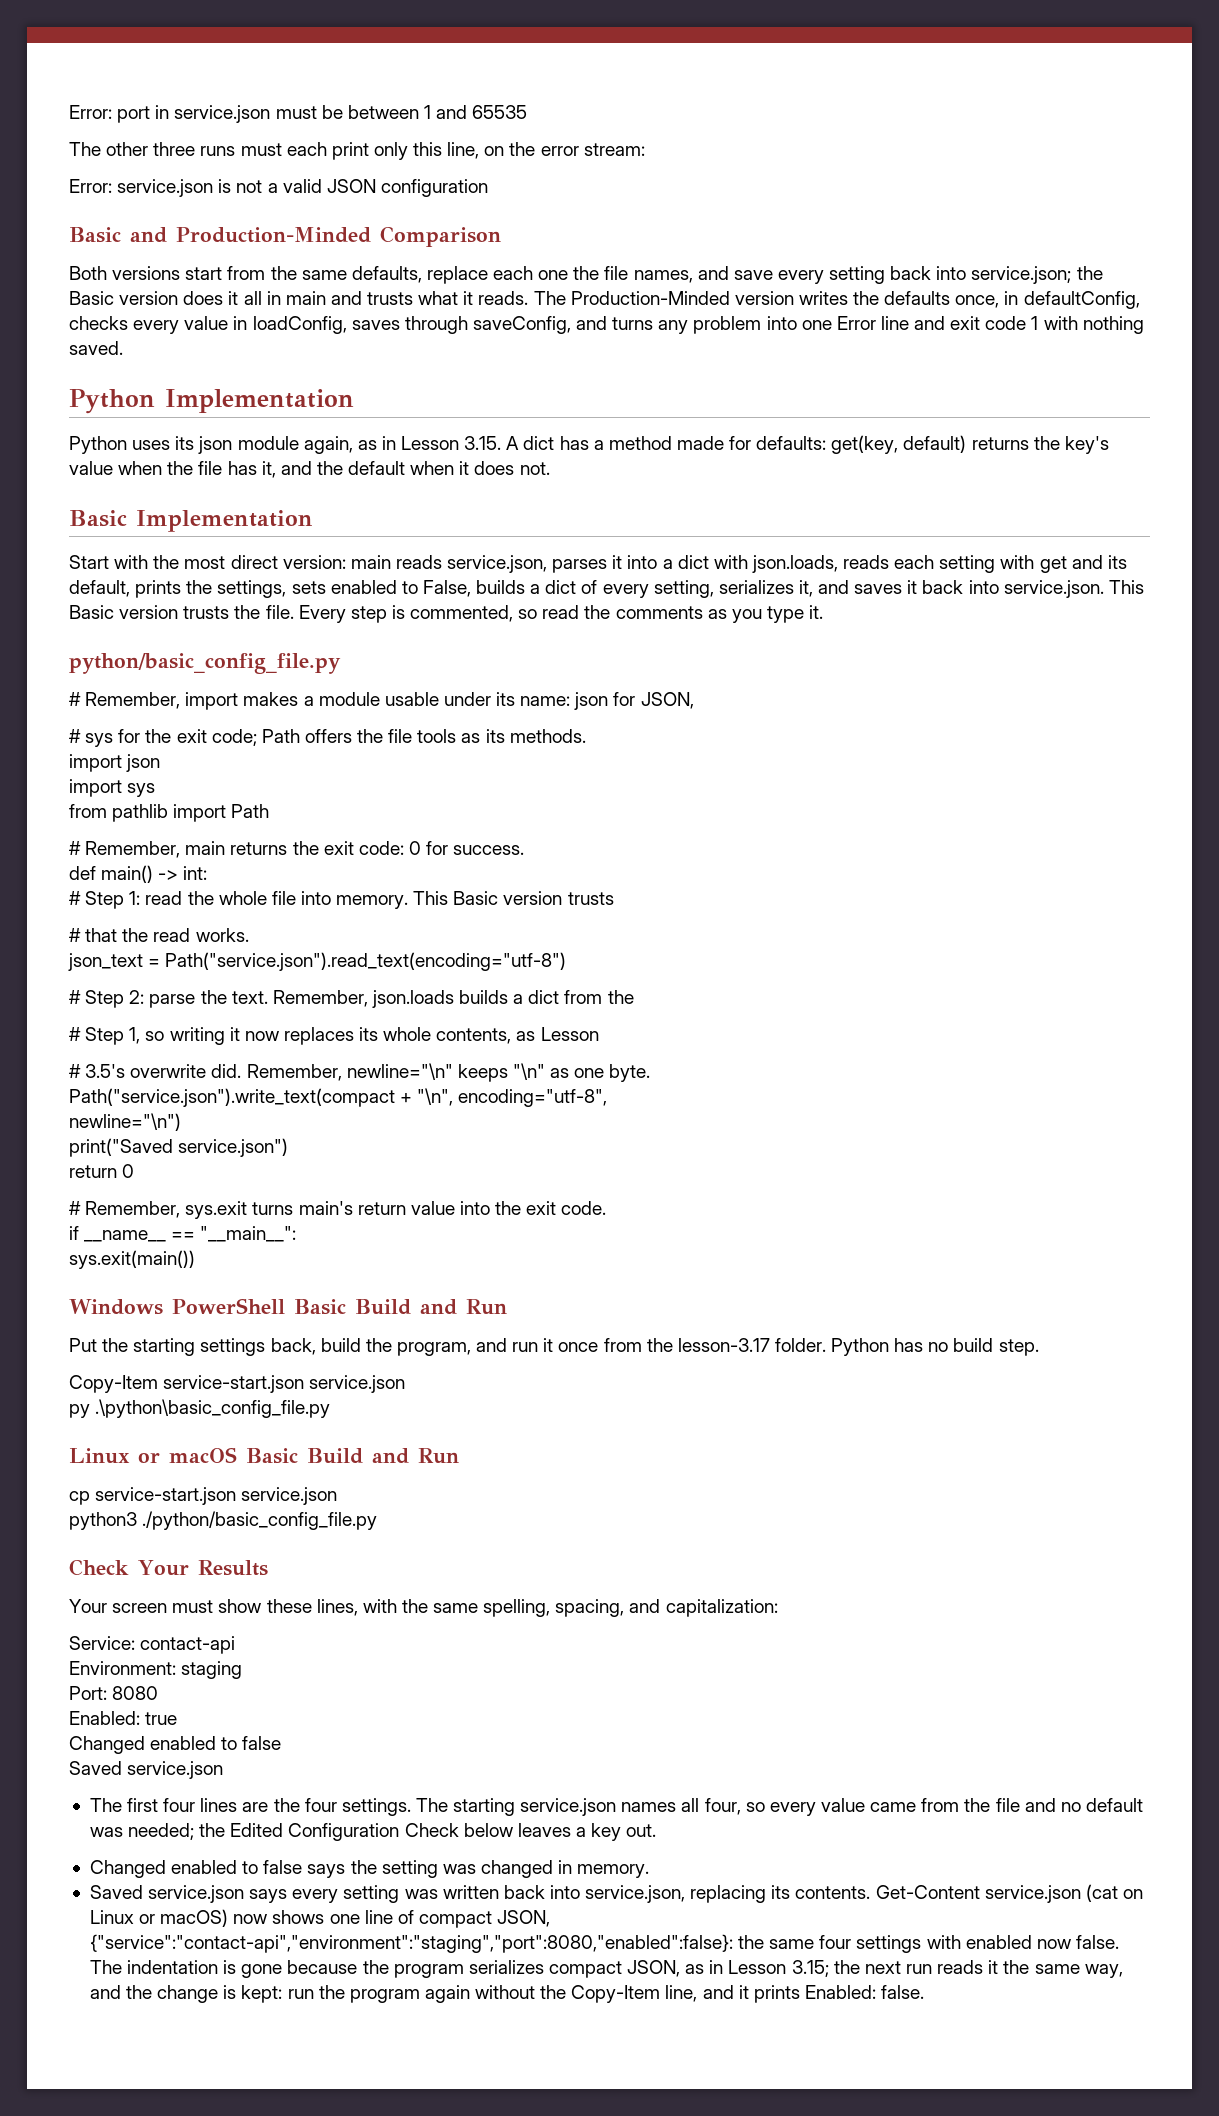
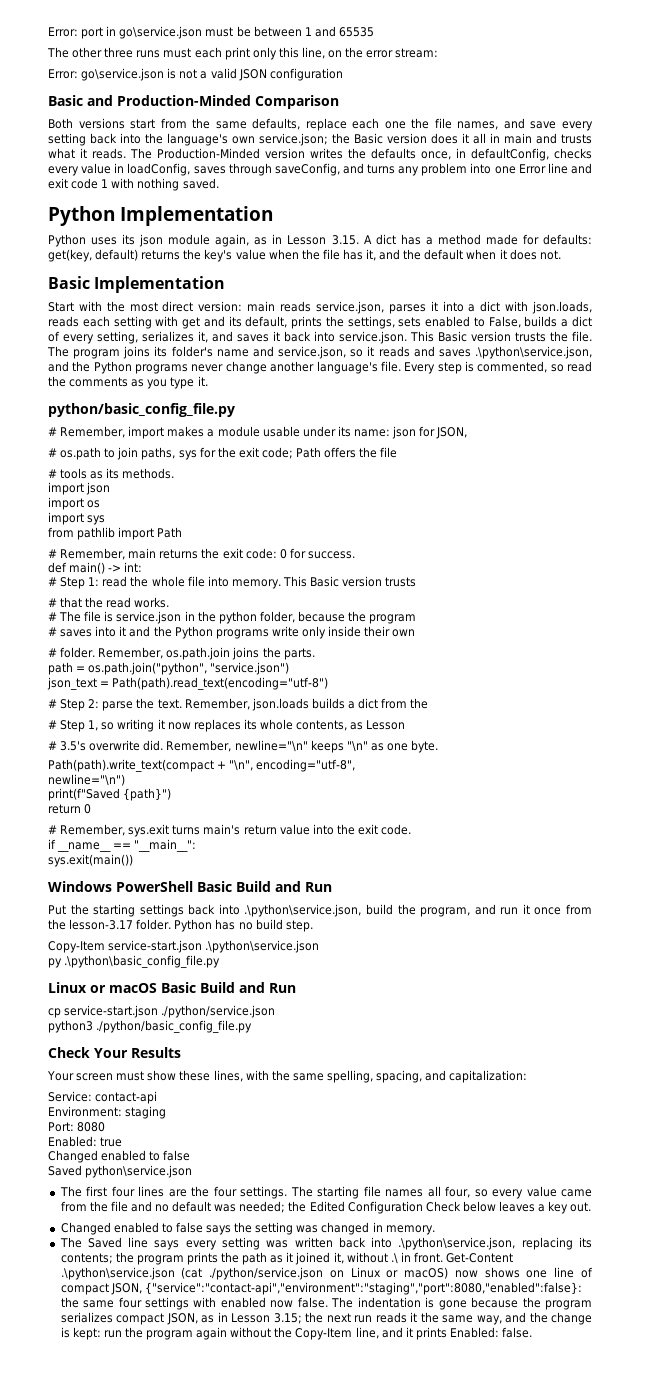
- Error: port in service.json must be between 1 and 65535
+ Error: port in go\service.json must be between 1 and 65535
- Error: service.json is not a valid JSON configuration
+ Error: go\service.json is not a valid JSON configuration
- Both versions start from the same defaults, replace each one the file names, and save every setting back into service.json; the Basic version does it all in main and trusts what it reads.
+ Both versions start from the same defaults, replace each one the file names, and save every setting back into the language's own service.json; the Basic version does it all in main and trusts what it reads.
+ The program joins its folder's name and service.json, so it reads and saves .\python\service.json, and the Python programs never change another language's file.
- # sys for the exit code; Path offers the file tools as its methods.
+ # os.path to join paths, sys for the exit code; Path offers the file
+ # tools as its methods.
+ import os
+ # The file is service.json in the python folder, because the program
+ # saves into it and the Python programs write only inside their own
+ # folder. Remember, os.path.join joins the parts.
+ path = os.path.join("python", "service.json")
- json_text = Path("service.json").read_text(encoding="utf-8")
+ json_text = Path(path).read_text(encoding="utf-8")
- Path("service.json").write_text(compact + "\n", encoding="utf-8",
+ Path(path).write_text(compact + "\n", encoding="utf-8",
- print("Saved service.json")
+ print(f"Saved {path}")
- Put the starting settings back, build the program, and run it once from the lesson-3.17 folder.
+ Put the starting settings back into .\python\service.json, build the program, and run it once from the lesson-3.17 folder.
- Copy-Item service-start.json service.json
+ Copy-Item service-start.json .\python\service.json
- cp service-start.json service.json
+ cp service-start.json ./python/service.json
  Enabled: true
  Changed enabled to false
- Saved service.json
+ Saved python\service.json
- The starting service.json names all four, so every value came from the file and no default was needed; the Edited Configuration Check below leaves a key out.
+ The starting file names all four, so every value came from the file and no default was needed; the Edited Configuration Check below leaves a key out.
- Saved service.json says every setting was written back into service.json, replacing its contents. Get-Content service.json (cat on Linux or macOS) now shows one line of compact JSON, {"service":"contact-api","environment":"staging","port":8080,"enabled":false}: the same four settings with enabled now false.
+ The Saved line says every setting was written back into .\python\service.json, replacing its contents; the program prints the path as it joined it, without .\ in front. Get-Content .\python\service.json (cat ./python/service.json on Linux or macOS) now shows one line of compact JSON, {"service":"contact-api","environment":"staging","port":8080,"enabled":false}: the same four settings with enabled now false.

